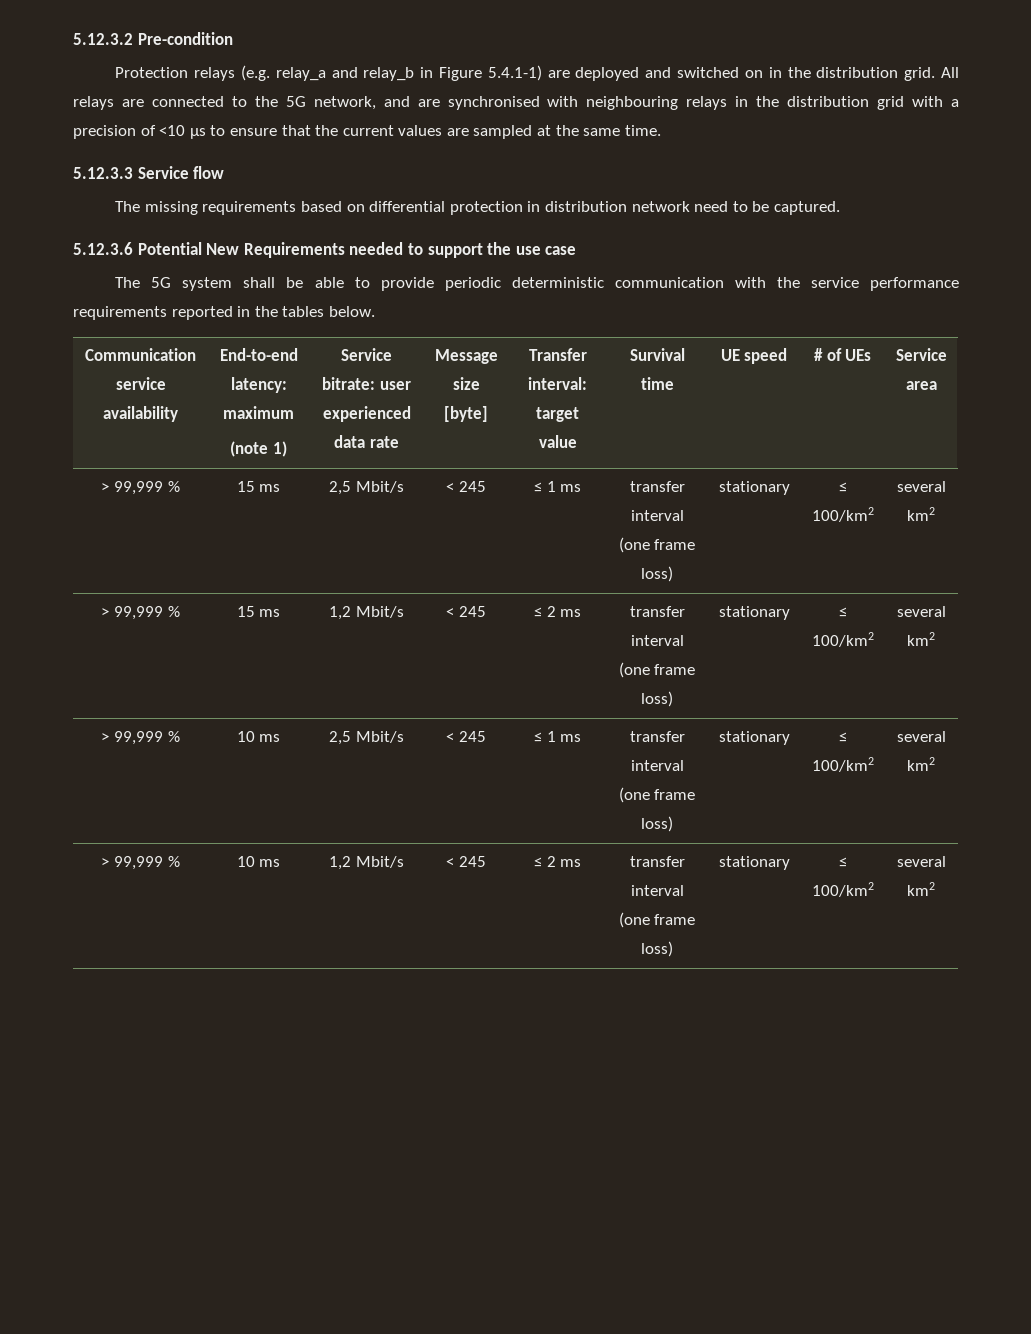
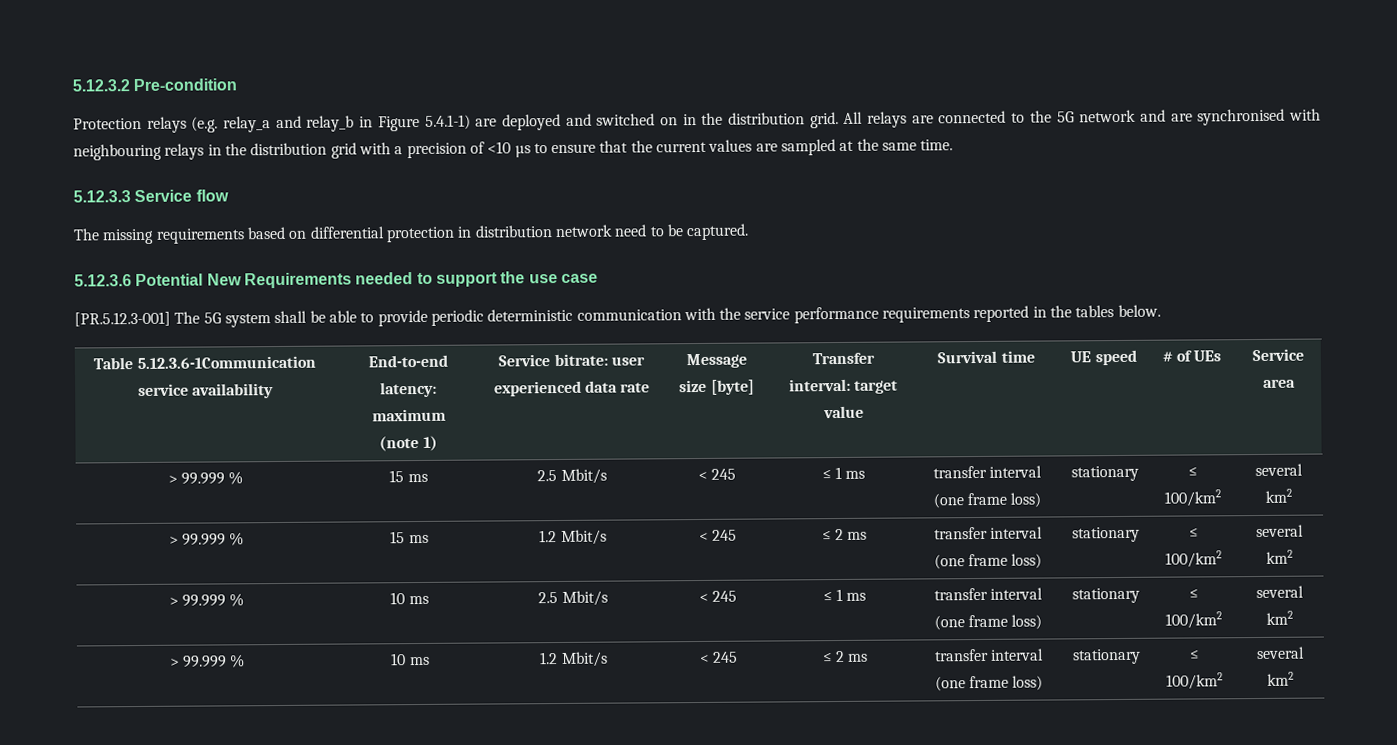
- All relays are connected to the 5G network, and are synchronised with neighbouring relays in the distribution grid with a precision of <10 µs to ensure that the current values are sampled at the same time.
+ All relays are connected to the 5G network and are synchronised with neighbouring relays in the distribution grid with a precision of <10 µs to ensure that the current values are sampled at the same time.
- The 5G system shall be able to provide periodic deterministic communication with the service performance requirements reported in the tables below.
+ [PR.5.12.3-001] The 5G system shall be able to provide periodic deterministic communication with the service performance requirements reported in the tables below.
- Communication service availability | End-to-end latency: maximum
+ Table 5.12.3.6-1Communication service availability | End-to-end latency: maximum
- > 99,999 % | 15 ms | 2,5 Mbit/s | < 245 | ≤ 1 ms | transfer interval (one frame loss) | stationary | ≤ 100/km2 | several km2
+ > 99.999 % | 15 ms | 2.5 Mbit/s | < 245 | ≤ 1 ms | transfer interval (one frame loss) | stationary | ≤ 100/km2 | several km2
- > 99,999 % | 15 ms | 1,2 Mbit/s | < 245 | ≤ 2 ms | transfer interval (one frame loss) | stationary | ≤ 100/km2 | several km2
+ > 99.999 % | 15 ms | 1.2 Mbit/s | < 245 | ≤ 2 ms | transfer interval (one frame loss) | stationary | ≤ 100/km2 | several km2
- > 99,999 % | 10 ms | 2,5 Mbit/s | < 245 | ≤ 1 ms | transfer interval (one frame loss) | stationary | ≤ 100/km2 | several km2
+ > 99.999 % | 10 ms | 2.5 Mbit/s | < 245 | ≤ 1 ms | transfer interval (one frame loss) | stationary | ≤ 100/km2 | several km2
- > 99,999 % | 10 ms | 1,2 Mbit/s | < 245 | ≤ 2 ms | transfer interval (one frame loss) | stationary | ≤ 100/km2 | several km2
+ > 99.999 % | 10 ms | 1.2 Mbit/s | < 245 | ≤ 2 ms | transfer interval (one frame loss) | stationary | ≤ 100/km2 | several km2

